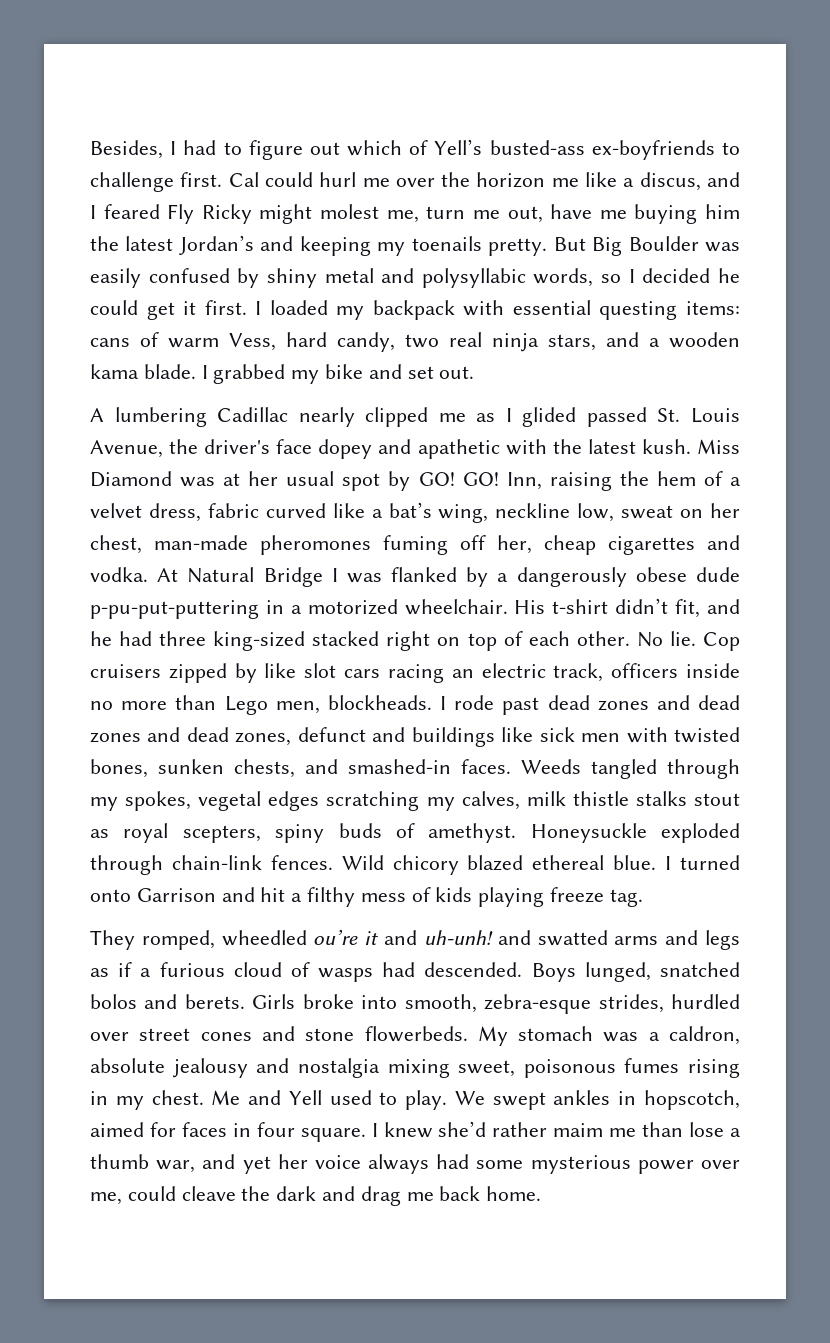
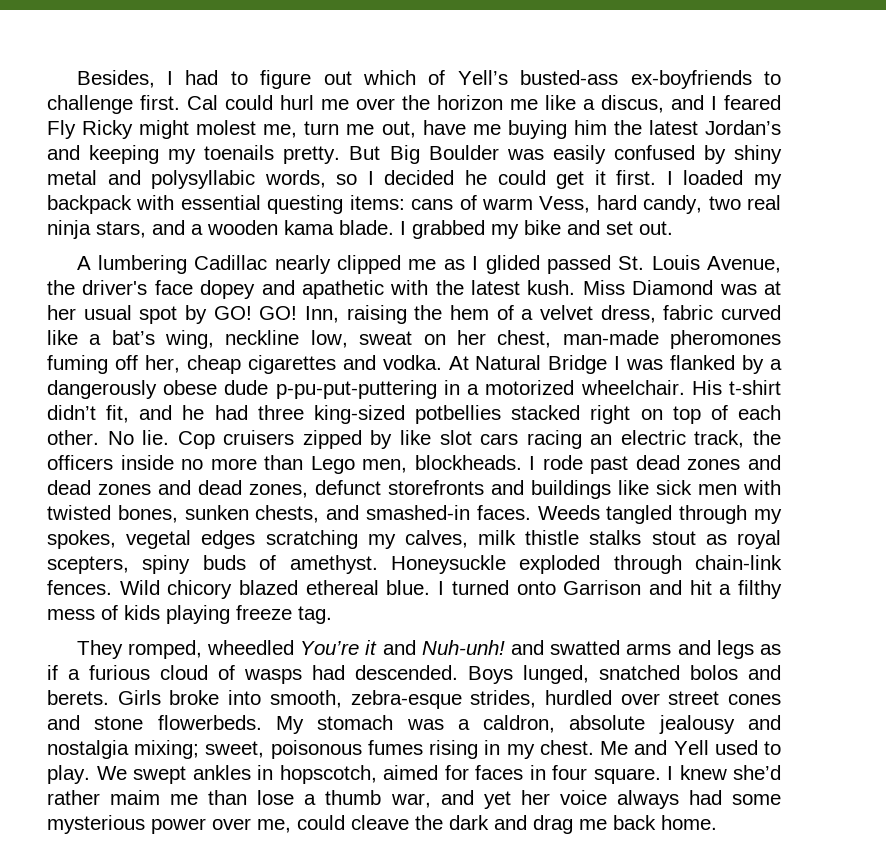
- His t-shirt didn’t fit, and he had three king-sized stacked right on top of each other.
+ His t-shirt didn’t fit, and he had three king-sized potbellies stacked right on top of each other.
- Cop cruisers zipped by like slot cars racing an electric track, officers inside no more than Lego men, blockheads.
+ Cop cruisers zipped by like slot cars racing an electric track, the officers inside no more than Lego men, blockheads.
- I rode past dead zones and dead zones and dead zones, defunct and buildings like sick men with twisted bones, sunken chests, and smashed-in faces.
+ I rode past dead zones and dead zones and dead zones, defunct storefronts and buildings like sick men with twisted bones, sunken chests, and smashed-in faces.
- They romped, wheedled ou’re it and uh-unh! and swatted arms and legs as if a furious cloud of wasps had descended.
+ They romped, wheedled You’re it and Nuh-unh! and swatted arms and legs as if a furious cloud of wasps had descended.
- My stomach was a caldron, absolute jealousy and nostalgia mixing sweet, poisonous fumes rising in my chest.
+ My stomach was a caldron, absolute jealousy and nostalgia mixing; sweet, poisonous fumes rising in my chest.

